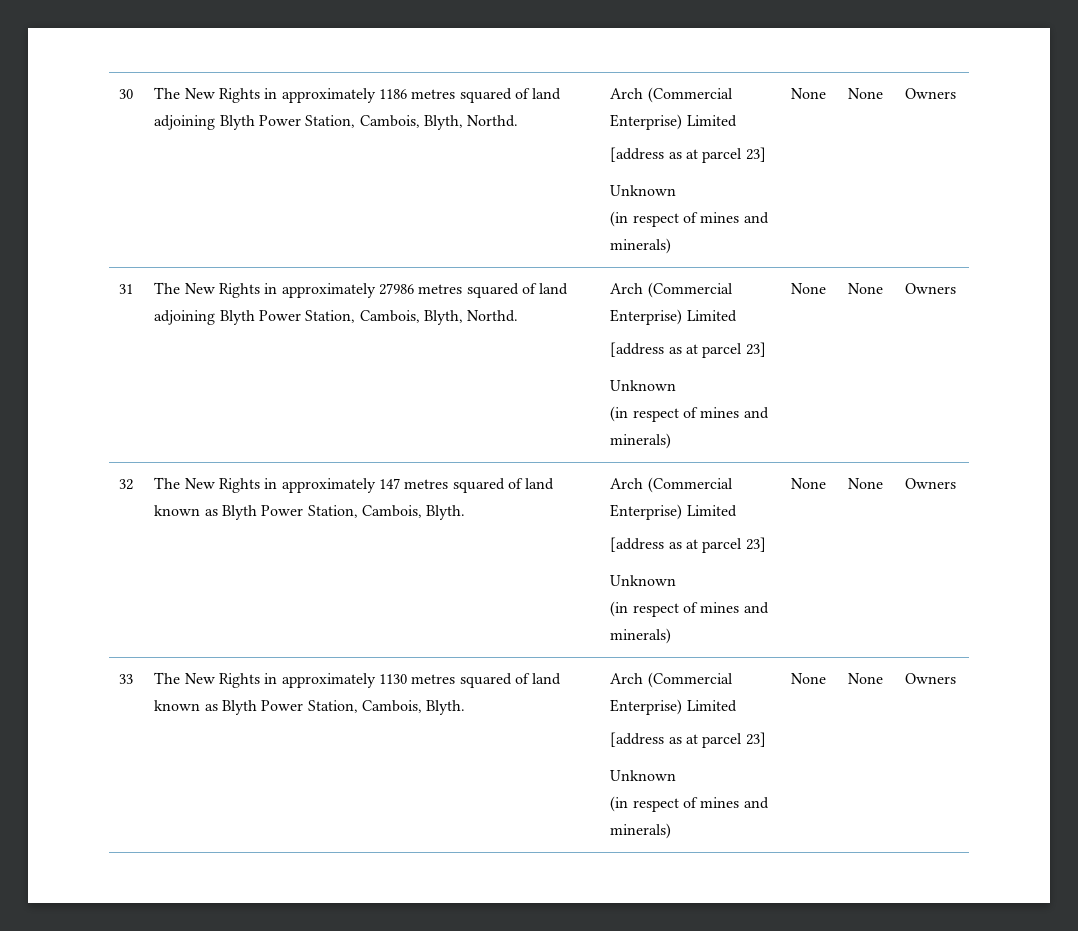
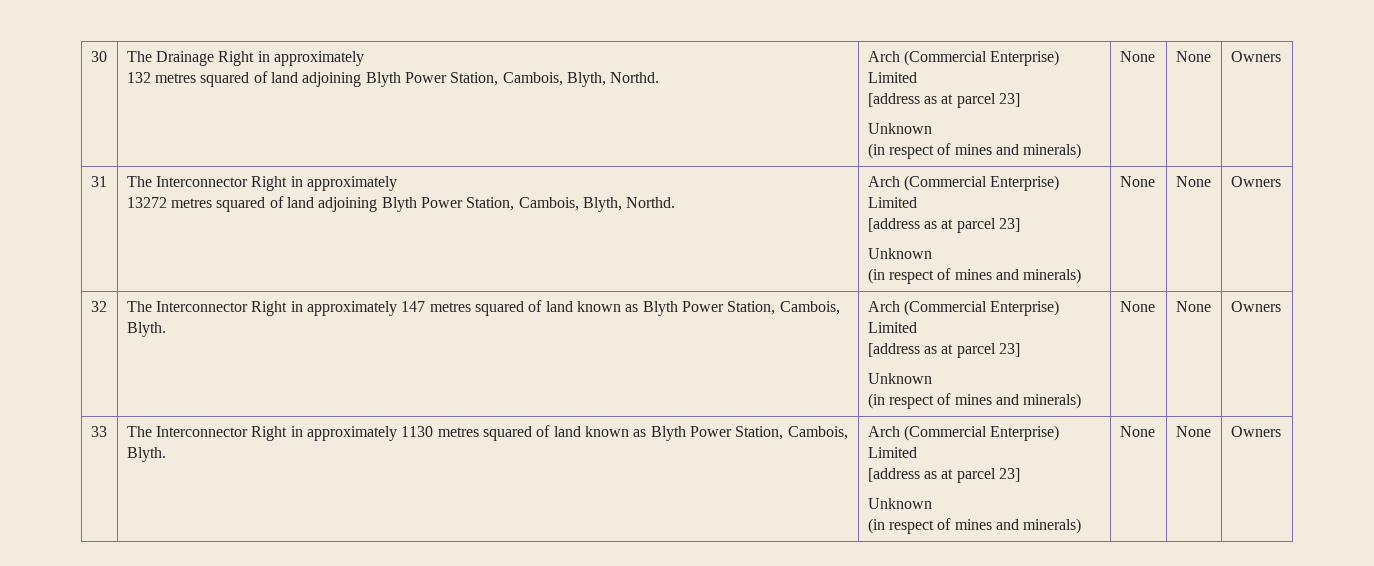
- 30 | The New Rights in approximately 1186 metres squared of land adjoining Blyth Power Station, Cambois, Blyth, Northd. | Arch (Commercial Enterprise) Limited
+ 30 | The Drainage Right in approximately
+ 132 metres squared of land adjoining Blyth Power Station, Cambois, Blyth, Northd. | Arch (Commercial Enterprise) Limited
- 31 | The New Rights in approximately 27986 metres squared of land adjoining Blyth Power Station, Cambois, Blyth, Northd. | Arch (Commercial Enterprise) Limited
+ 31 | The Interconnector Right in approximately
+ 13272 metres squared of land adjoining Blyth Power Station, Cambois, Blyth, Northd. | Arch (Commercial Enterprise) Limited
- 32 | The New Rights in approximately 147 metres squared of land known as Blyth Power Station, Cambois, Blyth. | Arch (Commercial Enterprise) Limited
+ 32 | The Interconnector Right in approximately 147 metres squared of land known as Blyth Power Station, Cambois, Blyth. | Arch (Commercial Enterprise) Limited
- 33 | The New Rights in approximately 1130 metres squared of land known as Blyth Power Station, Cambois, Blyth. | Arch (Commercial Enterprise) Limited
+ 33 | The Interconnector Right in approximately 1130 metres squared of land known as Blyth Power Station, Cambois, Blyth. | Arch (Commercial Enterprise) Limited

